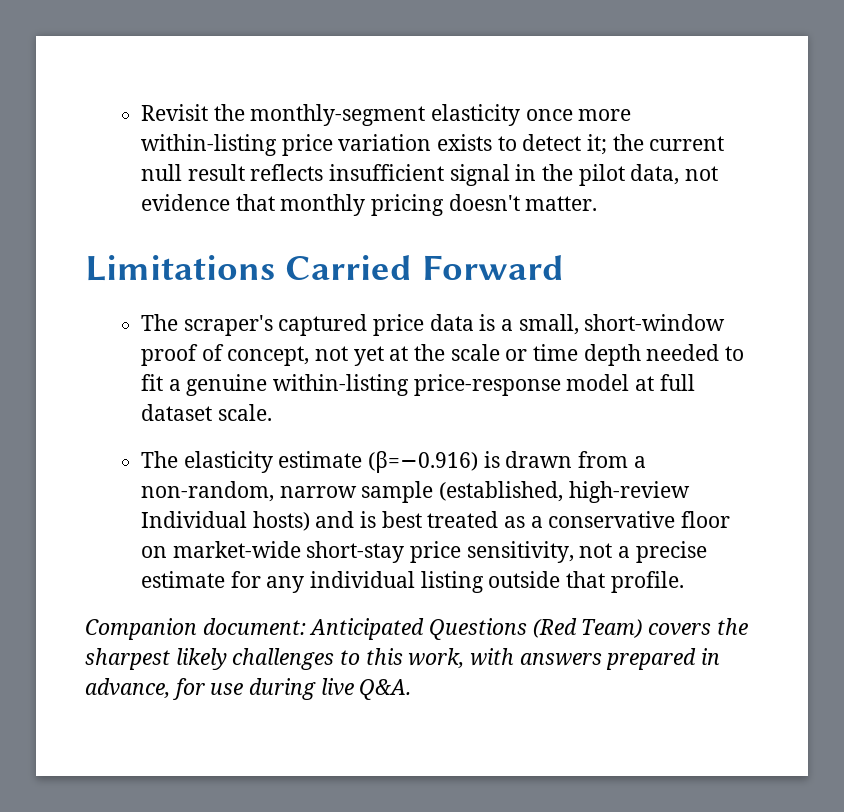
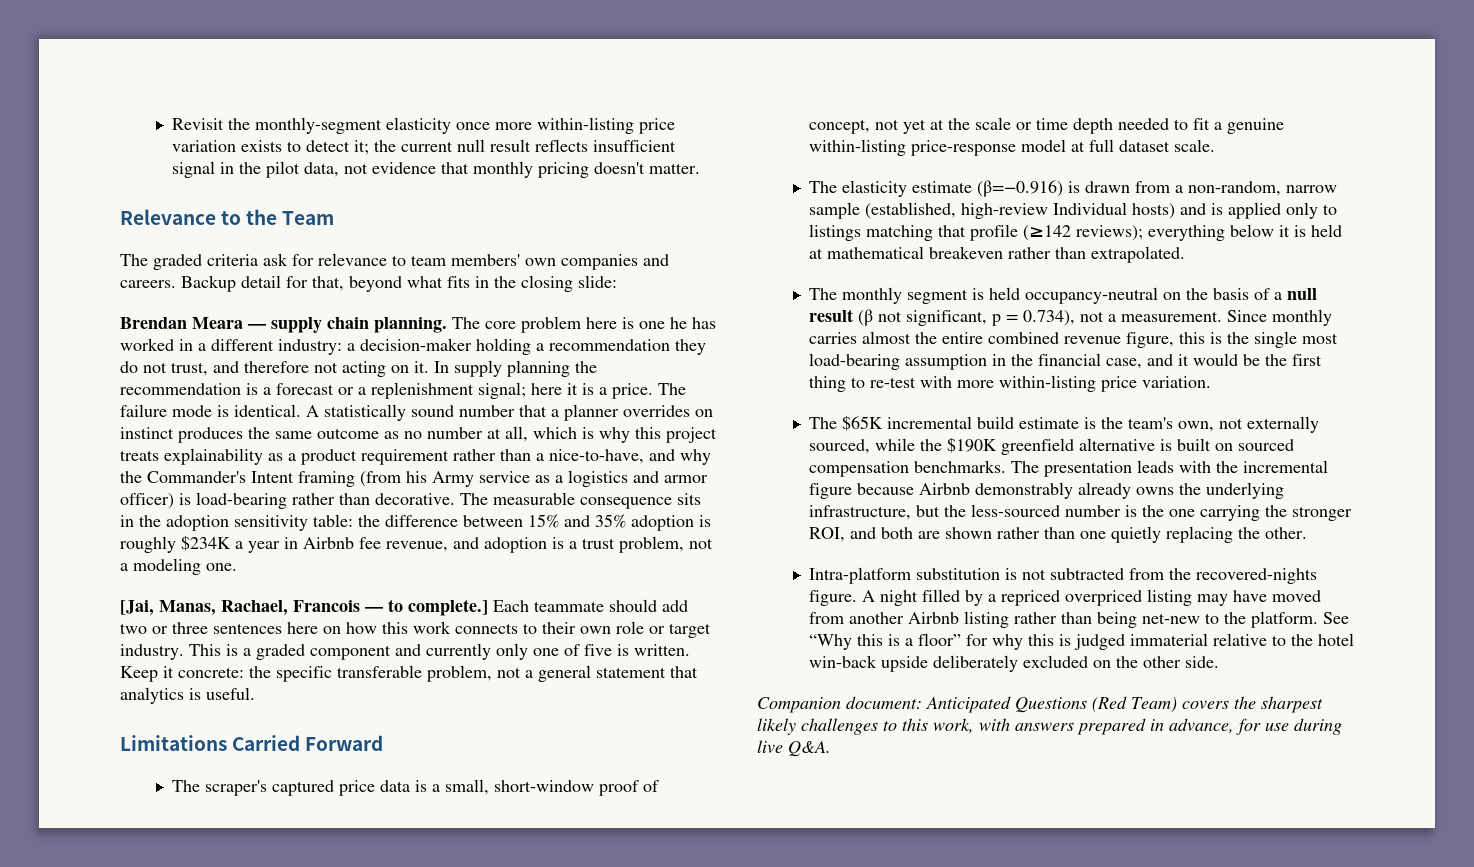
+ Relevance to the Team
+ The graded criteria ask for relevance to team members' own companies and careers. Backup detail for that, beyond what fits in the closing slide:
+ Brendan Meara — supply chain planning. The core problem here is one he has worked in a different industry: a decision-maker holding a recommendation they do not trust, and therefore not acting on it. In supply planning the recommendation is a forecast or a replenishment signal; here it is a price. The failure mode is identical. A statistically sound number that a planner overrides on instinct produces the same outcome as no number at all, which is why this project treats explainability as a product requirement rather than a nice-to-have, and why the Commander's Intent framing (from his Army service as a logistics and armor officer) is load-bearing rather than decorative. The measurable consequence sits in the adoption sensitivity table: the difference between 15% and 35% adoption is roughly $234K a year in Airbnb fee revenue, and adoption is a trust problem, not a modeling one.
+ [Jai, Manas, Rachael, Francois — to complete.] Each teammate should add two or three sentences here on how this work connects to their own role or target industry. This is a graded component and currently only one of five is written. Keep it concrete: the specific transferable problem, not a general statement that analytics is useful.
- The elasticity estimate (β=−0.916) is drawn from a non-random, narrow sample (established, high-review Individual hosts) and is best treated as a conservative floor on market-wide short-stay price sensitivity, not a precise estimate for any individual listing outside that profile.
+ The elasticity estimate (β=−0.916) is drawn from a non-random, narrow sample (established, high-review Individual hosts) and is applied only to listings matching that profile (≥142 reviews); everything below it is held at mathematical breakeven rather than extrapolated.
+ The monthly segment is held occupancy-neutral on the basis of a null result (β not significant, p = 0.734), not a measurement. Since monthly carries almost the entire combined revenue figure, this is the single most load-bearing assumption in the financial case, and it would be the first thing to re-test with more within-listing price variation.
+ The $65K incremental build estimate is the team's own, not externally sourced, while the $190K greenfield alternative is built on sourced compensation benchmarks. The presentation leads with the incremental figure because Airbnb demonstrably already owns the underlying infrastructure, but the less-sourced number is the one carrying the stronger ROI, and both are shown rather than one quietly replacing the other.
+ Intra-platform substitution is not subtracted from the recovered-nights figure. A night filled by a repriced overpriced listing may have moved from another Airbnb listing rather than being net-new to the platform. See “Why this is a floor” for why this is judged immaterial relative to the hotel win-back upside deliberately excluded on the other side.

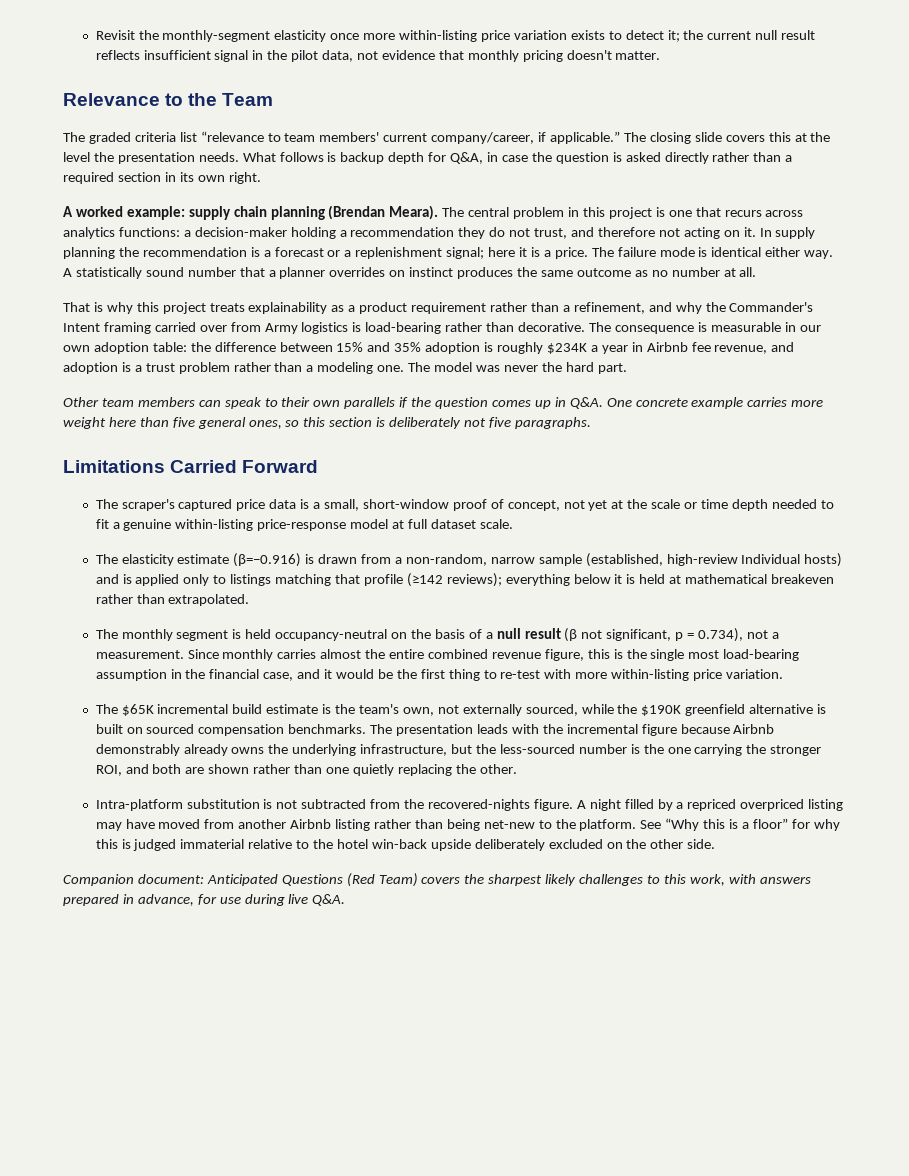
- The graded criteria ask for relevance to team members' own companies and careers. Backup detail for that, beyond what fits in the closing slide:
- Brendan Meara — supply chain planning. The core problem here is one he has worked in a different industry: a decision-maker holding a recommendation they do not trust, and therefore not acting on it.
+ The graded criteria list “relevance to team members' current company/career, if applicable.” The closing slide covers this at the level the presentation needs. What follows is backup depth for Q&A, in case the question is asked directly rather than a required section in its own right.
+ A worked example: supply chain planning (Brendan Meara). The central problem in this project is one that recurs across analytics functions: a decision-maker holding a recommendation they do not trust, and therefore not acting on it.
- The failure mode is identical.
+ The failure mode is identical either way.
- A statistically sound number that a planner overrides on instinct produces the same outcome as no number at all, which is why this project treats explainability as a product requirement rather than a nice-to-have, and why the Commander's Intent framing (from his Army service as a logistics and armor officer) is load-bearing rather than decorative.
+ A statistically sound number that a planner overrides on instinct produces the same outcome as no number at all.
+ That is why this project treats explainability as a product requirement rather than a refinement, and why the Commander's Intent framing carried over from Army logistics is load-bearing rather than decorative.
- The measurable consequence sits in the adoption sensitivity table: the difference between 15% and 35% adoption is roughly $234K a year in Airbnb fee revenue, and adoption is a trust problem, not a modeling one.
- [Jai, Manas, Rachael, Francois — to complete.] Each teammate should add two or three sentences here on how this work connects to their own role or target industry. This is a graded component and currently only one of five is written. Keep it concrete: the specific transferable problem, not a general statement that analytics is useful.
+ The consequence is measurable in our own adoption table: the difference between 15% and 35% adoption is roughly $234K a year in Airbnb fee revenue, and adoption is a trust problem rather than a modeling one. The model was never the hard part.
+ Other team members can speak to their own parallels if the question comes up in Q&A. One concrete example carries more weight here than five general ones, so this section is deliberately not five paragraphs.

